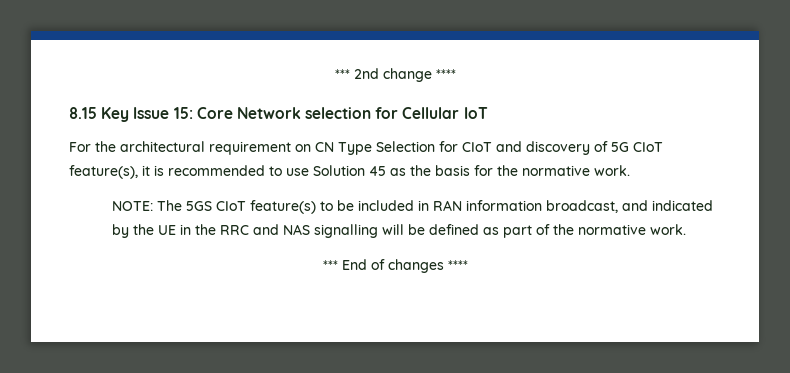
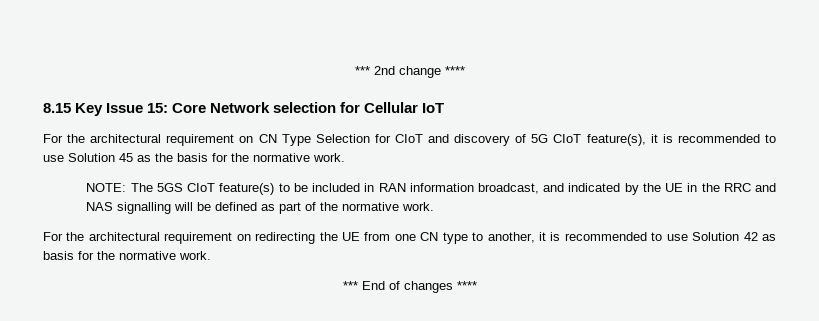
+ For the architectural requirement on redirecting the UE from one CN type to another, it is recommended to use Solution 42 as basis for the normative work.

